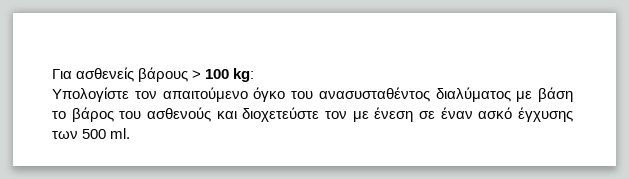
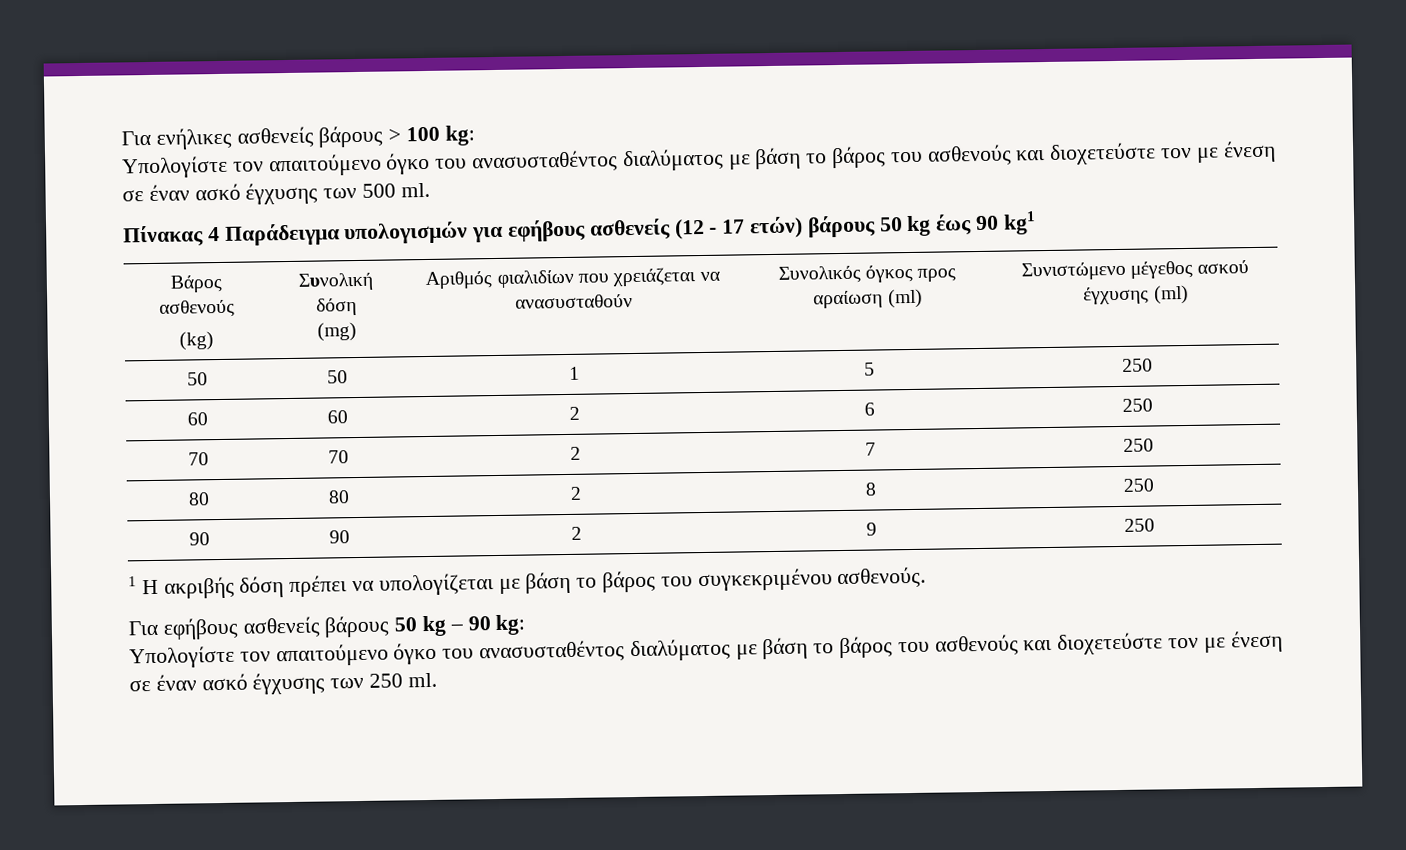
- Για ασθενείς βάρους > 100 kg:
+ Για ενήλικες ασθενείς βάρους > 100 kg:
+ Πίνακας 4 Παράδειγμα υπολογισμών για εφήβους ασθενείς (12 ‐ 17 ετών) βάρους 50 kg έως 90 kg1
+ Βάρος ασθενούς
+ (kg) | Συνολική δόση
+ (mg) | Αριθμός φιαλιδίων που χρειάζεται να ανασυσταθούν | Συνολικός όγκος προς αραίωση (ml) | Συνιστώμενο μέγεθος ασκού έγχυσης (ml)
+ 50 | 50 | 1 | 5 | 250
+ 60 | 60 | 2 | 6 | 250
+ 70 | 70 | 2 | 7 | 250
+ 80 | 80 | 2 | 8 | 250
+ 90 | 90 | 2 | 9 | 250
+ 1 Η ακριβής δόση πρέπει να υπολογίζεται με βάση το βάρος του συγκεκριμένου ασθενούς.
+ Για εφήβους ασθενείς βάρους 50 kg – 90 kg:
+ Υπολογίστε τον απαιτούμενο όγκο του ανασυσταθέντος διαλύματος με βάση το βάρος του ασθενούς και διοχετεύστε τον με ένεση σε έναν ασκό έγχυσης των 250 ml.

